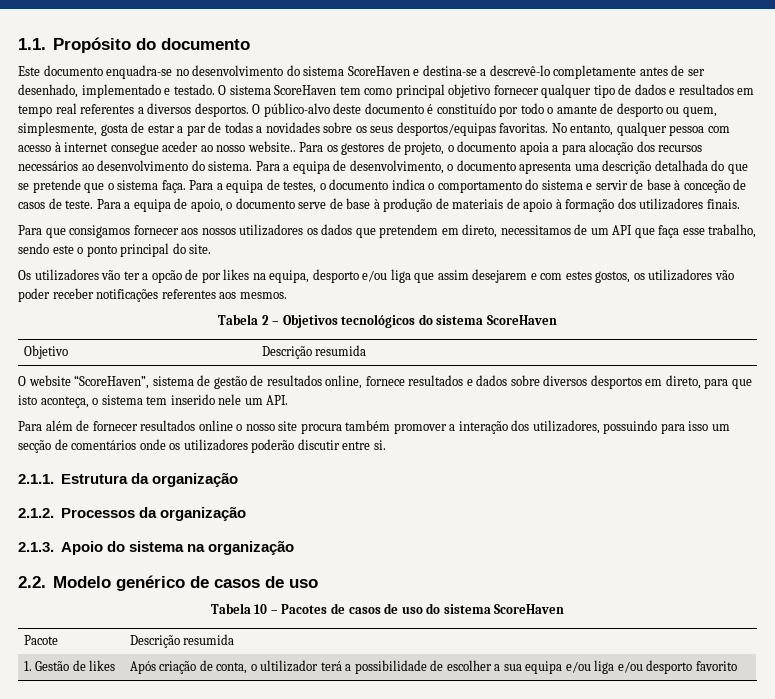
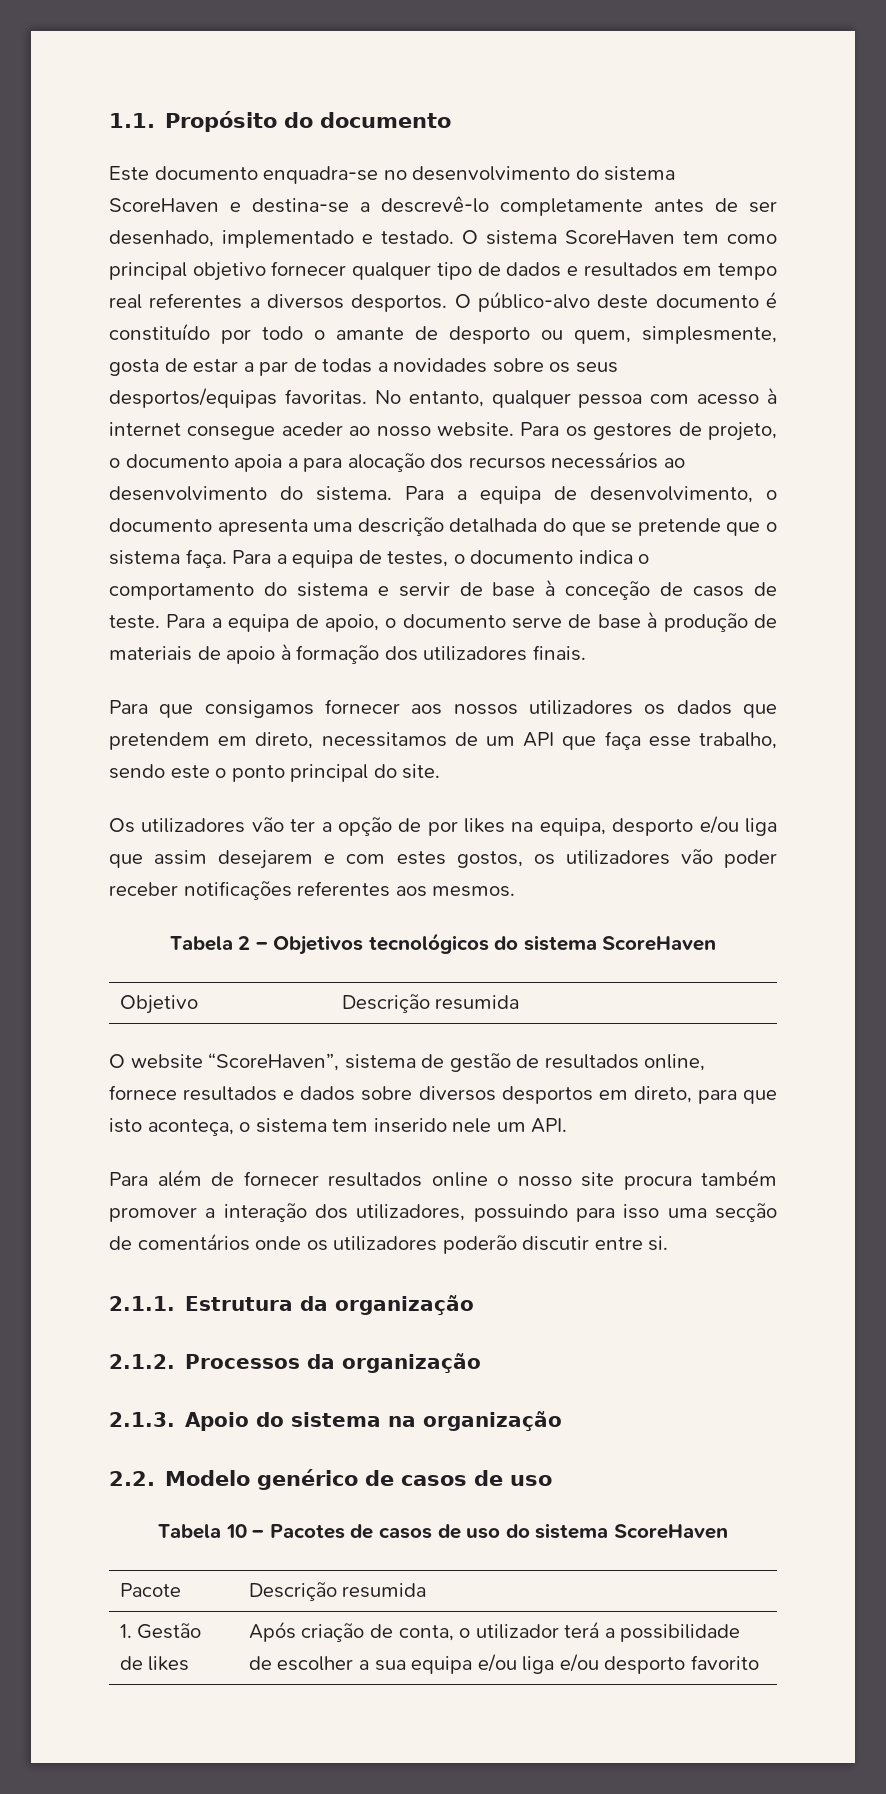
- No entanto, qualquer pessoa com acesso à internet consegue aceder ao nosso website..
+ No entanto, qualquer pessoa com acesso à internet consegue aceder ao nosso website.
- Os utilizadores vão ter a opcão de por likes na equipa, desporto e/ou liga que assim desejarem e com estes gostos, os utilizadores vão poder receber notificações referentes aos mesmos.
+ Os utilizadores vão ter a opção de por likes na equipa, desporto e/ou liga que assim desejarem e com estes gostos, os utilizadores vão poder receber notificações referentes aos mesmos.
- Para além de fornecer resultados online o nosso site procura também promover a interação dos utilizadores, possuindo para isso um secção de comentários onde os utilizadores poderão discutir entre si.
+ Para além de fornecer resultados online o nosso site procura também promover a interação dos utilizadores, possuindo para isso uma secção de comentários onde os utilizadores poderão discutir entre si.
- 1. Gestão de likes | Após criação de conta, o ultilizador terá a possibilidade de escolher a sua equipa e/ou liga e/ou desporto favorito
+ 1. Gestão de likes | Após criação de conta, o utilizador terá a possibilidade de escolher a sua equipa e/ou liga e/ou desporto favorito

